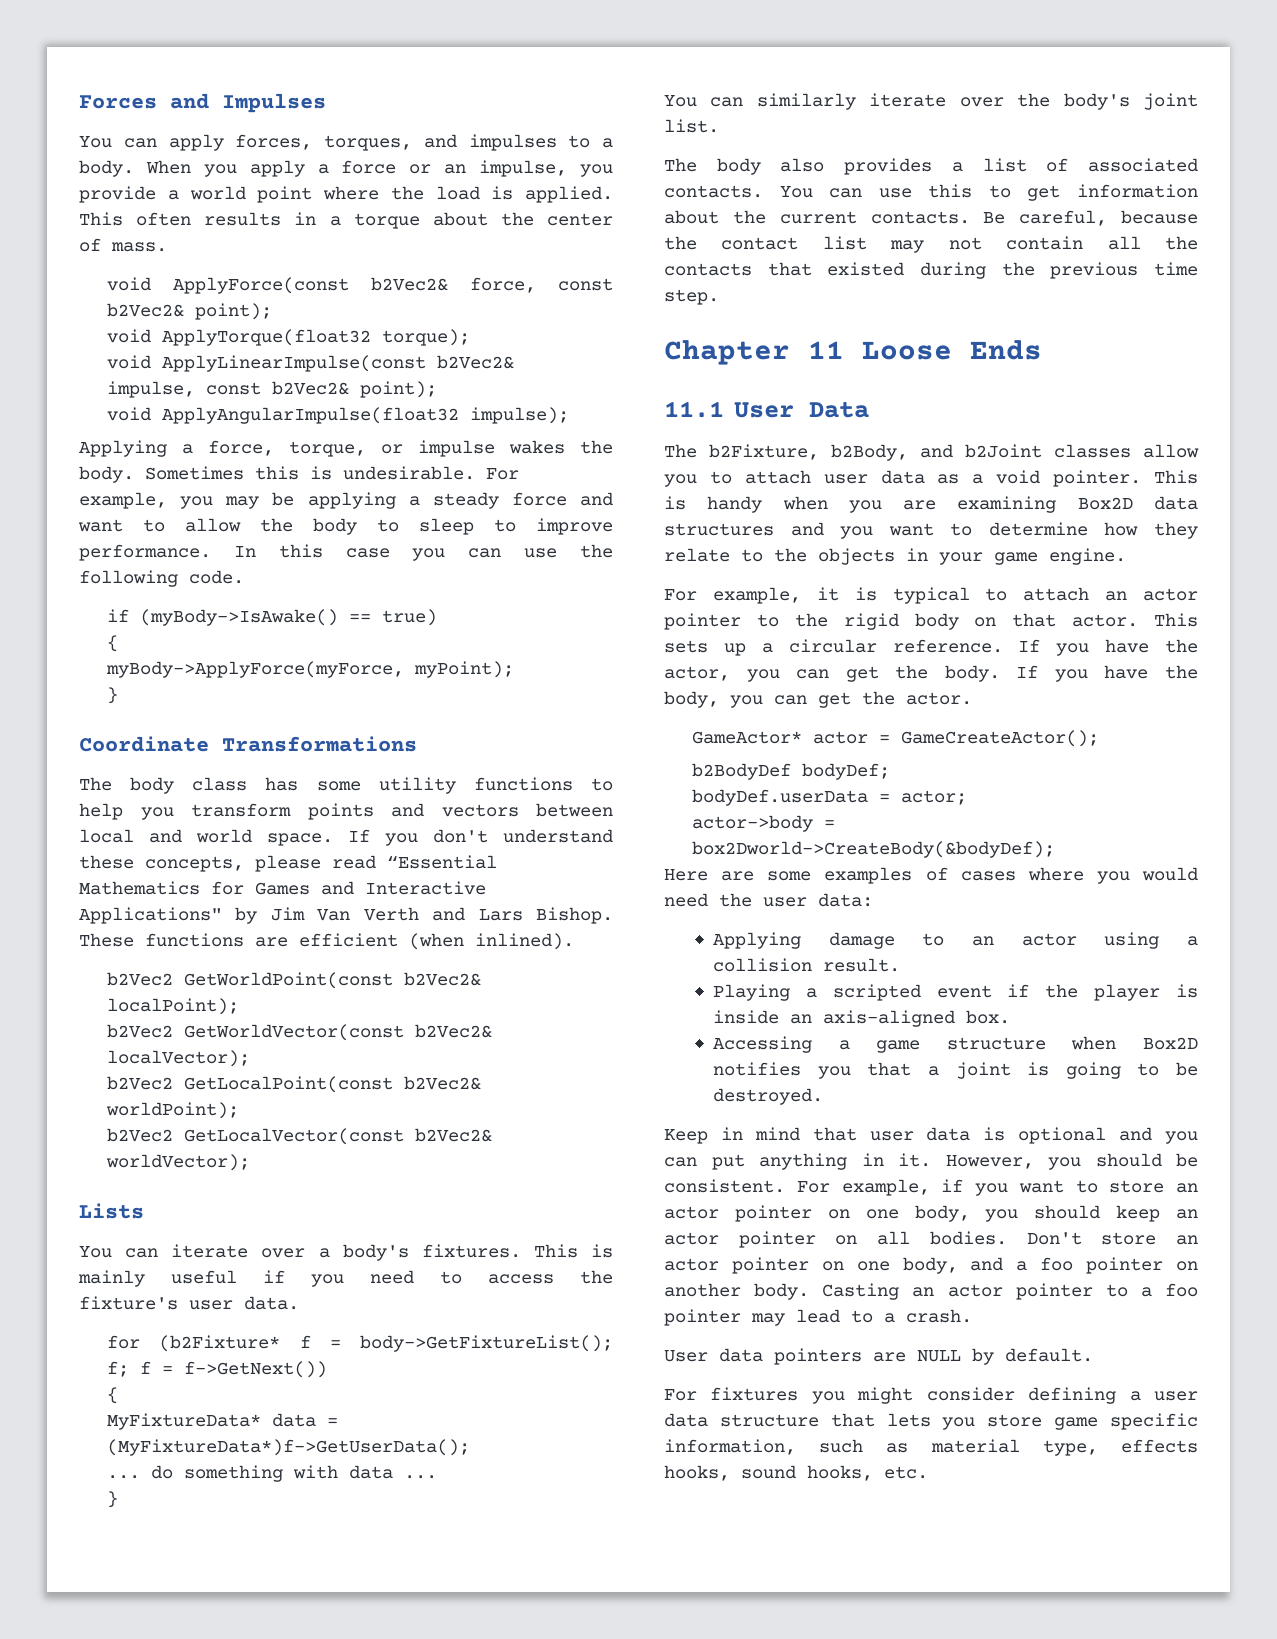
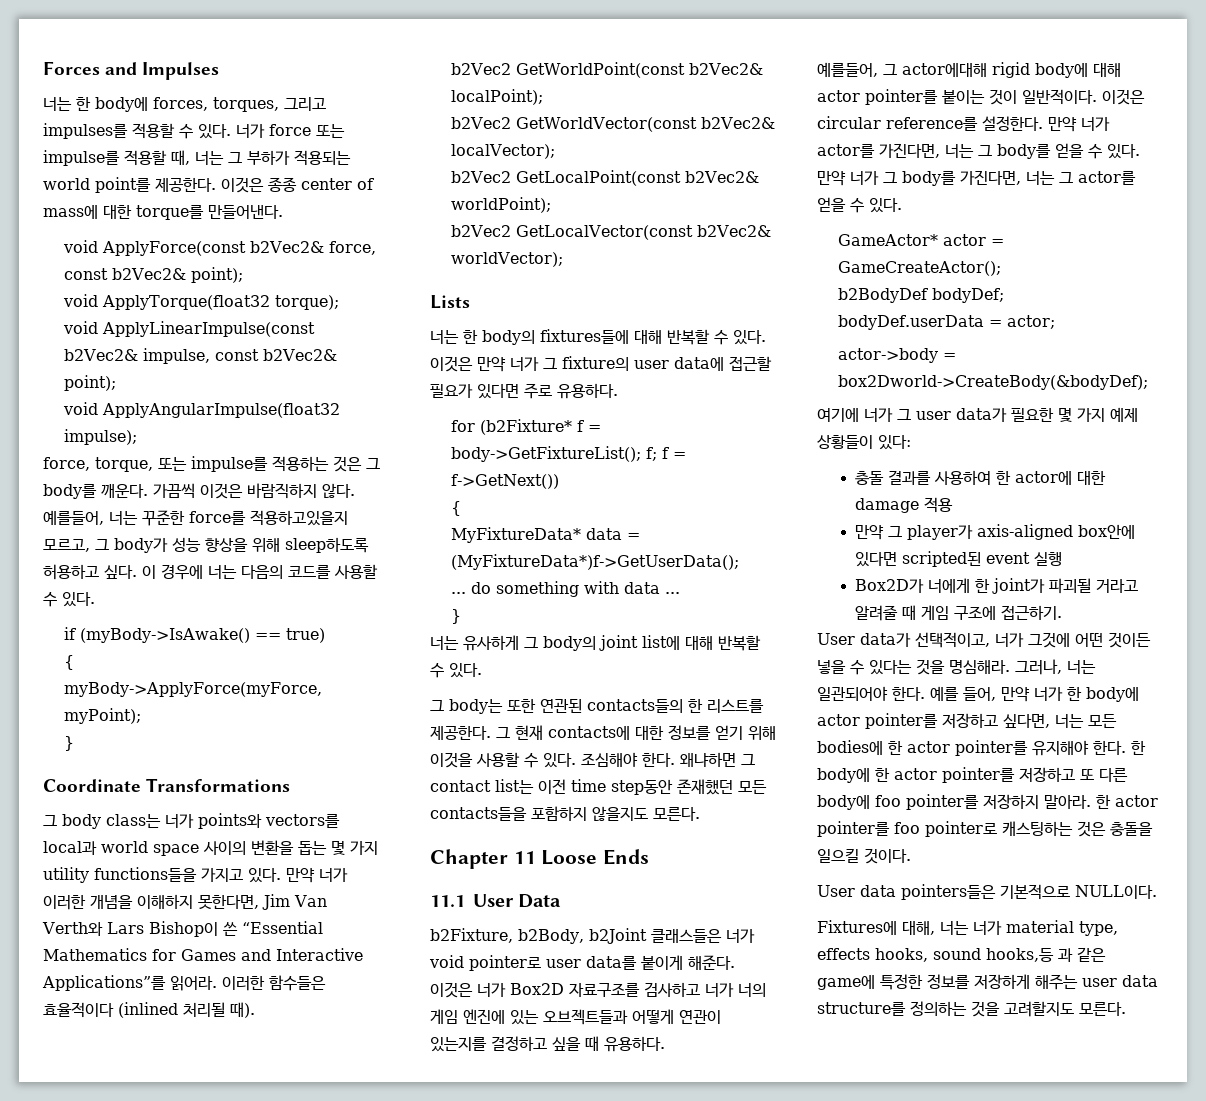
- You can apply forces, torques, and impulses to a body. When you apply a force or an impulse, you provide a world point where the load is applied. This often results in a torque about the center of mass.
+ 너는 한 body에 forces, torques, 그리고 impulses를 적용할 수 있다. 너가 force 또는 impulse를 적용할 때, 너는 그 부하가 적용되는 world point를 제공한다. 이것은 종종 center of mass에 대한 torque를 만들어낸다.
- Applying a force, torque, or impulse wakes the body. Sometimes this is undesirable. For example, you may be applying a steady force and want to allow the body to sleep to improve performance. In this case you can use the following code.
+ force, torque, 또는 impulse를 적용하는 것은 그 body를 깨운다. 가끔씩 이것은 바람직하지 않다. 예를들어, 너는 꾸준한 force를 적용하고있을지 모르고, 그 body가 성능 향상을 위해 sleep하도록 허용하고 싶다. 이 경우에 너는 다음의 코드를 사용할 수 있다.
- The body class has some utility functions to help you transform points and vectors between local and world space. If you don't understand these concepts, please read “Essential Mathematics for Games and Interactive Applications" by Jim Van Verth and Lars Bishop. These functions are efficient (when inlined).
+ 그 body class는 너가 points와 vectors를 local과 world space 사이의 변환을 돕는 몇 가지 utility functions들을 가지고 있다. 만약 너가 이러한 개념을 이해하지 못한다면, Jim Van Verth와 Lars Bishop이 쓴 “Essential Mathematics for Games and Interactive Applications”를 읽어라. 이러한 함수들은 효율적이다 (inlined 처리될 때).
- You can iterate over a body's fixtures. This is mainly useful if you need to access the fixture's user data.
+ 너는 한 body의 fixtures들에 대해 반복할 수 있다. 이것은 만약 너가 그 fixture의 user data에 접근할 필요가 있다면 주로 유용하다.
- You can similarly iterate over the body's joint list.
- The body also provides a list of associated contacts. You can use this to get information about the current contacts. Be careful, because the contact list may not contain all the contacts that existed during the previous time step.
+ 너는 유사하게 그 body의 joint list에 대해 반복할 수 있다.
+ 그 body는 또한 연관된 contacts들의 한 리스트를 제공한다. 그 현재 contacts에 대한 정보를 얻기 위해 이것을 사용할 수 있다. 조심해야 한다. 왜냐하면 그 contact list는 이전 time step동안 존재했던 모든 contacts들을 포함하지 않을지도 모른다.
- The b2Fixture, b2Body, and b2Joint classes allow you to attach user data as a void pointer. This is handy when you are examining Box2D data structures and you want to determine how they relate to the objects in your game engine.
- For example, it is typical to attach an actor pointer to the rigid body on that actor. This sets up a circular reference. If you have the actor, you can get the body. If you have the body, you can get the actor.
+ b2Fixture, b2Body, b2Joint 클래스들은 너가 void pointer로 user data를 붙이게 해준다. 이것은 너가 Box2D 자료구조를 검사하고 너가 너의 게임 엔진에 있는 오브젝트들과 어떻게 연관이 있는지를 결정하고 싶을 때 유용하다.
+ 예를들어, 그 actor에대해 rigid body에 대해 actor pointer를 붙이는 것이 일반적이다. 이것은 circular reference를 설정한다. 만약 너가 actor를 가진다면, 너는 그 body를 얻을 수 있다. 만약 너가 그 body를 가진다면, 너는 그 actor를 얻을 수 있다.
- Here are some examples of cases where you would need the user data:
- Applying damage to an actor using a collision result.
- Playing a scripted event if the player is inside an axis-aligned box.
- Accessing a game structure when Box2D notifies you that a joint is going to be destroyed.
- Keep in mind that user data is optional and you can put anything in it. However, you should be consistent. For example, if you want to store an actor pointer on one body, you should keep an actor pointer on all bodies. Don't store an actor pointer on one body, and a foo pointer on another body. Casting an actor pointer to a foo pointer may lead to a crash.
- User data pointers are NULL by default.
- For fixtures you might consider defining a user data structure that lets you store game specific information, such as material type, effects hooks, sound hooks, etc.
+ 여기에 너가 그 user data가 필요한 몇 가지 예제 상황들이 있다:
+ 충돌 결과를 사용하여 한 actor에 대한 damage 적용
+ 만약 그 player가 axis-aligned box안에 있다면 scripted된 event 실행
+ Box2D가 너에게 한 joint가 파괴될 거라고 알려줄 때 게임 구조에 접근하기.
+ User data가 선택적이고, 너가 그것에 어떤 것이든 넣을 수 있다는 것을 명심해라. 그러나, 너는 일관되어야 한다. 예를 들어, 만약 너가 한 body에 actor pointer를 저장하고 싶다면, 너는 모든 bodies에 한 actor pointer를 유지해야 한다. 한 body에 한 actor pointer를 저장하고 또 다른 body에 foo pointer를 저장하지 말아라. 한 actor pointer를 foo pointer로 캐스팅하는 것은 충돌을 일으킬 것이다.
+ User data pointers들은 기본적으로 NULL이다.
+ Fixtures에 대해, 너는 너가 material type, effects hooks, sound hooks,등 과 같은 game에 특정한 정보를 저장하게 해주는 user data structure를 정의하는 것을 고려할지도 모른다.

